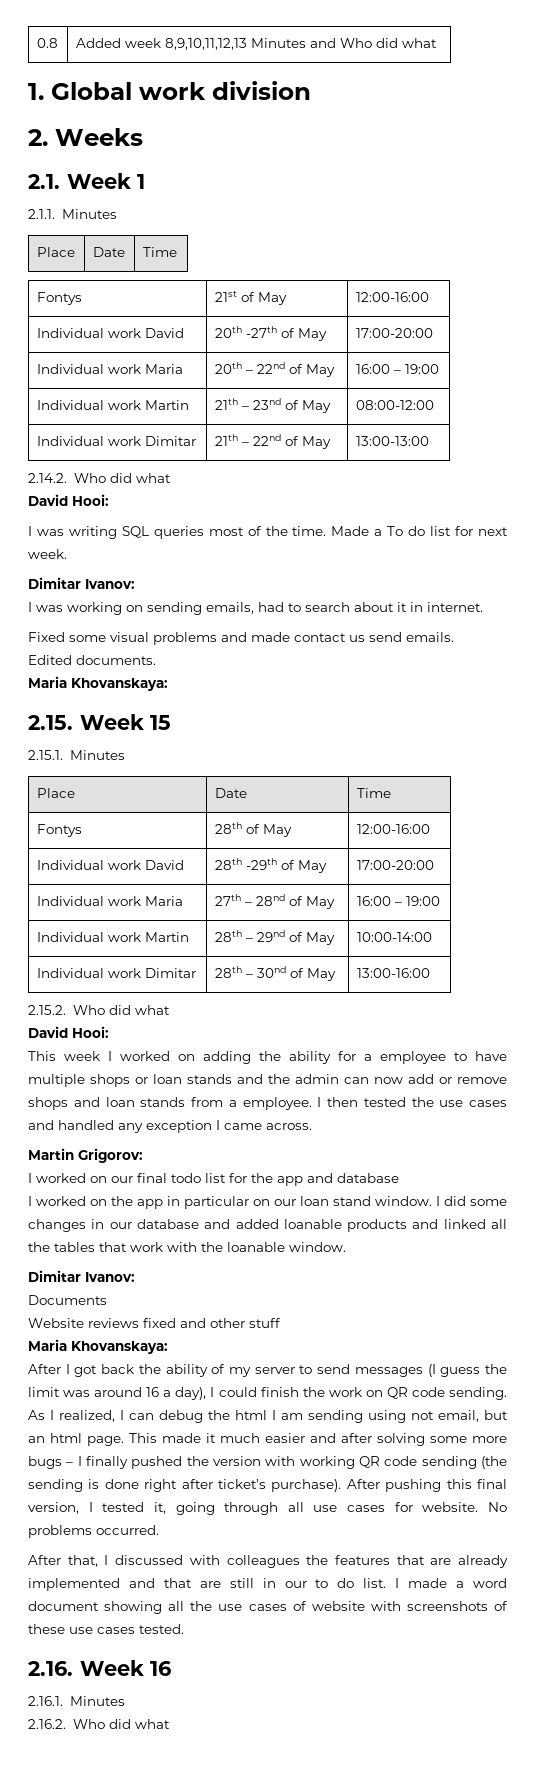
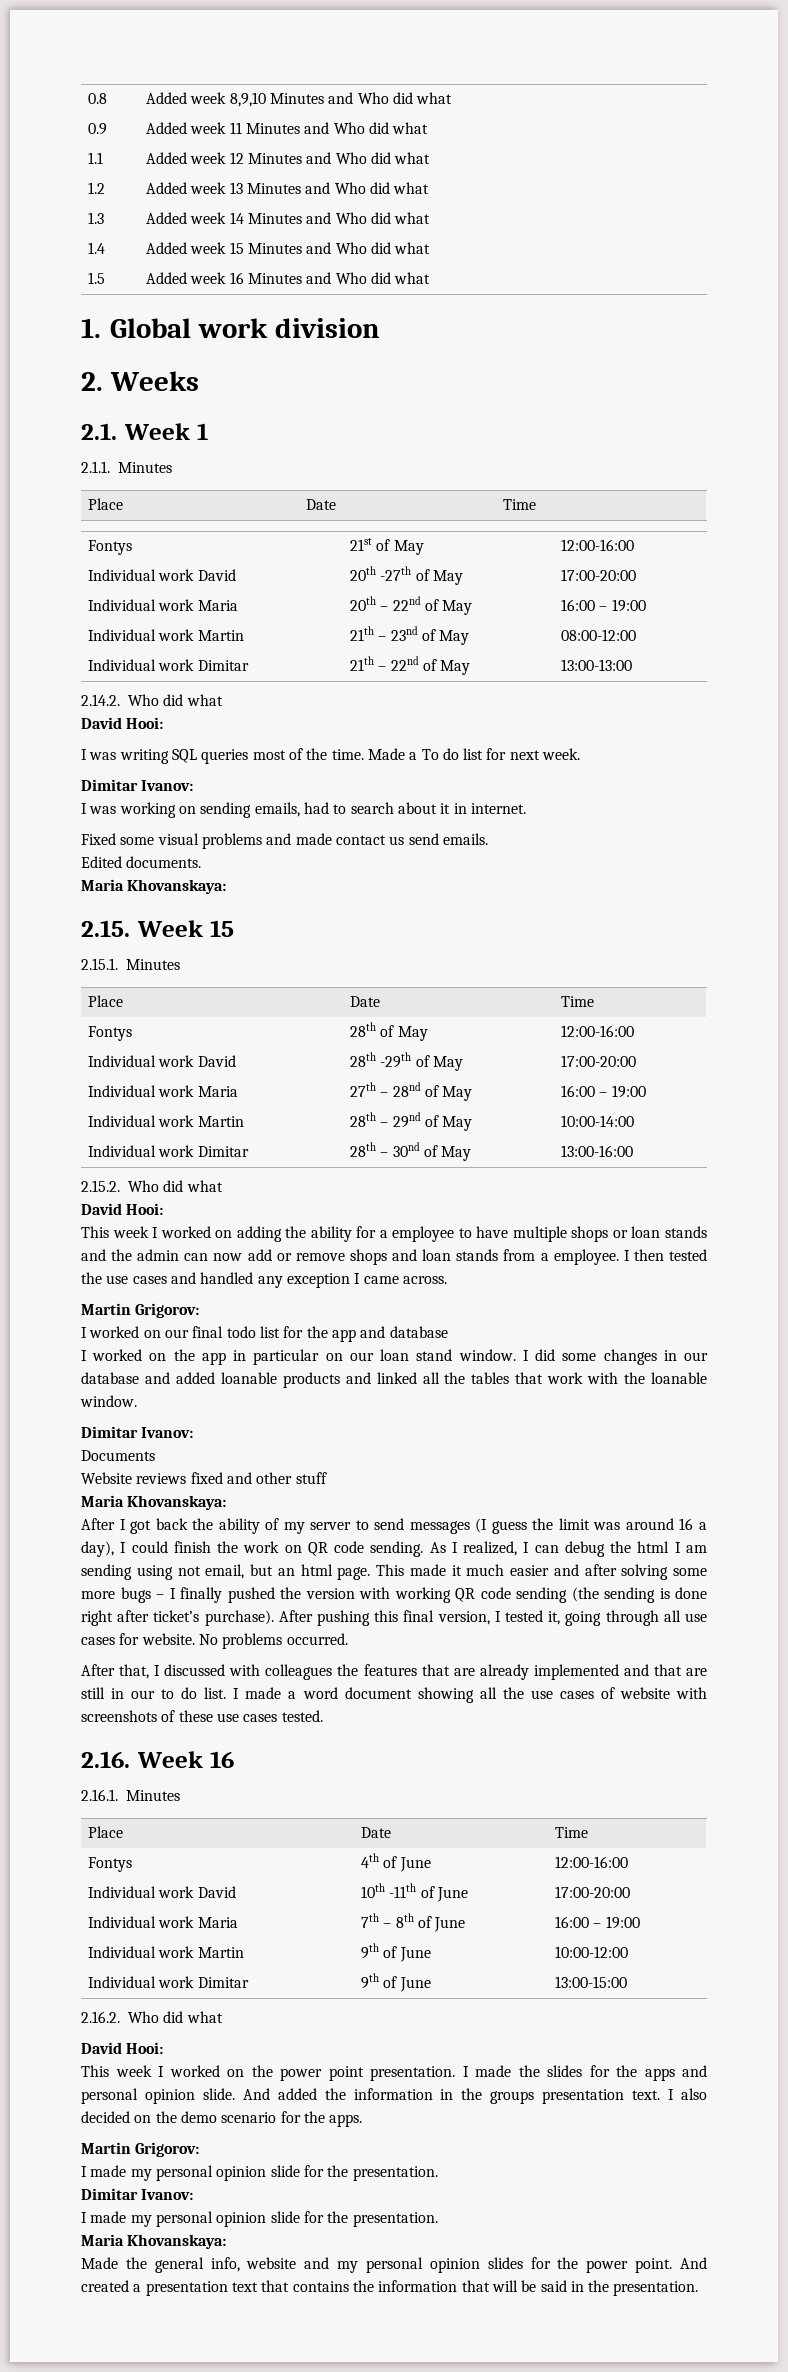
- 0.8 | Added week 8,9,10,11,12,13 Minutes and Who did what
+ 0.8 | Added week 8,9,10 Minutes and Who did what
+ 0.9 | Added week 11 Minutes and Who did what
+ 1.1 | Added week 12 Minutes and Who did what
+ 1.2 | Added week 13 Minutes and Who did what
+ 1.3 | Added week 14 Minutes and Who did what
+ 1.4 | Added week 15 Minutes and Who did what
+ 1.5 | Added week 16 Minutes and Who did what
  2.16.1. Minutes
+ Place | Date | Time
+ Fontys | 4th of June | 12:00-16:00
+ Individual work David | 10th -11th of June | 17:00-20:00
+ Individual work Maria | 7th – 8th of June | 16:00 – 19:00
+ Individual work Martin | 9th of June | 10:00-12:00
+ Individual work Dimitar | 9th of June | 13:00-15:00
  2.16.2. Who did what
+ David Hooi:
+ This week I worked on the power point presentation. I made the slides for the apps and personal opinion slide. And added the information in the groups presentation text. I also decided on the demo scenario for the apps.
+ Martin Grigorov:
+ I made my personal opinion slide for the presentation.
+ Dimitar Ivanov:
+ I made my personal opinion slide for the presentation.
+ Maria Khovanskaya:
+ Made the general info, website and my personal opinion slides for the power point. And created a presentation text that contains the information that will be said in the presentation.

